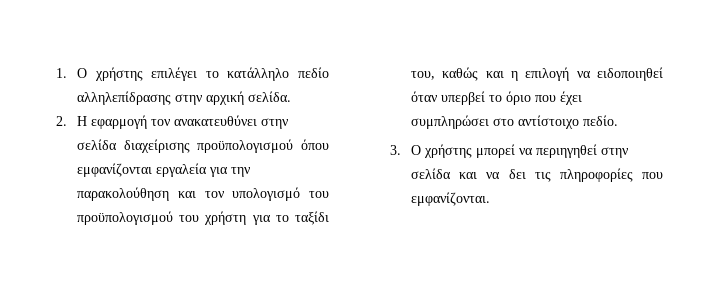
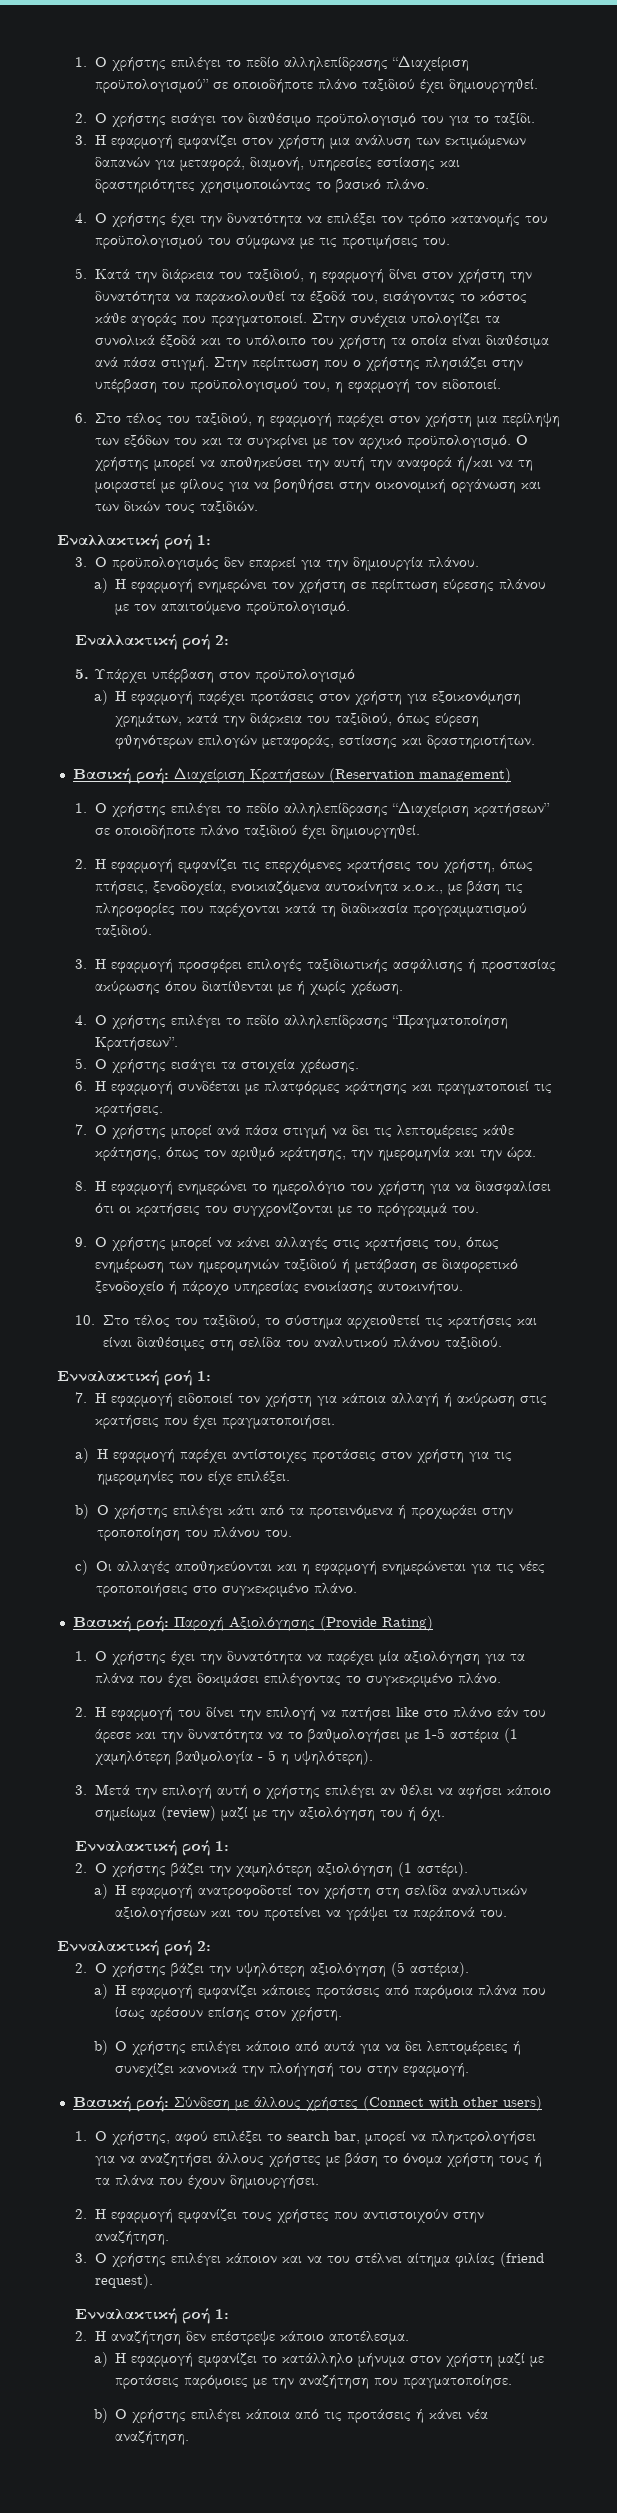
- 1. Ο χρήστης επιλέγει το κατάλληλο πεδίο αλληλεπίδρασης στην αρχική σελίδα.
- 2. Η εφαρμογή τον ανακατευθύνει στην σελίδα διαχείρισης προϋπολογισμού όπου εμφανίζονται εργαλεία για την παρακολούθηση και τον υπολογισμό του προϋπολογισμού του χρήστη για το ταξίδι του, καθώς και η επιλογή να ειδοποιηθεί όταν υπερβεί το όριο που έχει συμπληρώσει στο αντίστοιχο πεδίο.
- 3. Ο χρήστης μπορεί να περιηγηθεί στην σελίδα και να δει τις πληροφορίες που εμφανίζονται.
+ 1. Ο χρήστης επιλέγει το πεδίο αλληλεπίδρασης “Διαχείριση προϋπολογισμού” σε οποιοδήποτε πλάνο ταξιδιού έχει δημιουργηθεί.
+ 2. O χρήστης εισάγει τον διαθέσιμο προϋπολογισμό του για το ταξίδι.
+ 3. Η εφαρμογή εμφανίζει στον χρήστη μια ανάλυση των εκτιμώμενων δαπανών για μεταφορά, διαμονή, υπηρεσίες εστίασης και δραστηριότητες χρησιμοποιώντας το βασικό πλάνο.
+ 4. Ο χρήστης έχει την δυνατότητα να επιλέξει τον τρόπο κατανομής του προϋπολογισμού του σύμφωνα με τις προτιμήσεις του.
+ 5. Κατά την διάρκεια του ταξιδιού, η εφαρμογή δίνει στον χρήστη την δυνατότητα να παρακολουθεί τα έξοδά του, εισάγοντας το κόστος κάθε αγοράς που πραγματοποιεί. Στην συνέχεια υπολογίζει τα συνολικά έξοδά και το υπόλοιπο του χρήστη τα οποία είναι διαθέσιμα ανά πάσα στιγμή. Στην περίπτωση που ο χρήστης πλησιάζει στην υπέρβαση του προϋπολογισμού του, η εφαρμογή τον ειδοποιεί.
+ 6. Στο τέλος του ταξιδιού, η εφαρμογή παρέχει στον χρήστη μια περίληψη των εξόδων του και τα συγκρίνει με τον αρχικό προϋπολογισμό. Ο χρήστης μπορεί να αποθηκεύσει την αυτή την αναφορά ή/και να τη μοιραστεί με φίλους για να βοηθήσει στην οικονομική οργάνωση και των δικών τους ταξιδιών.
+ Εναλλακτική ροή 1:
+ 3. Ο προϋπολογισμός δεν επαρκεί για την δημιουργία πλάνου.
+ a) Η εφαρμογή ενημερώνει τον χρήστη σε περίπτωση εύρεσης πλάνου με τον απαιτούμενο προϋπολογισμό.
+ Εναλλακτική ροή 2:
+ 5. Υπάρχει υπέρβαση στον προϋπολογισμό
+ a) Η εφαρμογή παρέχει προτάσεις στον χρήστη για εξοικονόμηση χρημάτων, κατά την διάρκεια του ταξιδιού, όπως εύρεση φθηνότερων επιλογών μεταφοράς, εστίασης και δραστηριοτήτων.
+ Βασική ροή: Διαχείριση Κρατήσεων (Reservation management)
+ 1. Ο χρήστης επιλέγει το πεδίο αλληλεπίδρασης “Διαχείριση κρατήσεων” σε οποιοδήποτε πλάνο ταξιδιού έχει δημιουργηθεί.
+ 2. Η εφαρμογή εμφανίζει τις επερχόμενες κρατήσεις του χρήστη, όπως πτήσεις, ξενοδοχεία, ενοικιαζόμενα αυτοκίνητα κ.ο.κ., με βάση τις πληροφορίες που παρέχονται κατά τη διαδικασία προγραμματισμού ταξιδιού.
+ 3. Η εφαρμογή προσφέρει επιλογές ταξιδιωτικής ασφάλισης ή προστασίας ακύρωσης όπου διατίθενται με ή χωρίς χρέωση.
+ 4. Ο χρήστης επιλέγει το πεδίο αλληλεπίδρασης “Πραγματοποίηση Κρατήσεων”.
+ 5. Ο χρήστης εισάγει τα στοιχεία χρέωσης.
+ 6. Η εφαρμογή συνδέεται με πλατφόρμες κράτησης και πραγματοποιεί τις κρατήσεις.
+ 7. Ο χρήστης μπορεί ανά πάσα στιγμή να δει τις λεπτομέρειες κάθε κράτησης, όπως τον αριθμό κράτησης, την ημερομηνία και την ώρα.
+ 8. Η εφαρμογή ενημερώνει το ημερολόγιο του χρήστη για να διασφαλίσει ότι οι κρατήσεις του συγχρονίζονται με το πρόγραμμά του.
+ 9. Ο χρήστης μπορεί να κάνει αλλαγές στις κρατήσεις του, όπως ενημέρωση των ημερομηνιών ταξιδιού ή μετάβαση σε διαφορετικό ξενοδοχείο ή πάροχο υπηρεσίας ενοικίασης αυτοκινήτου.
+ 10. Στο τέλος του ταξιδιού, το σύστημα αρχειοθετεί τις κρατήσεις και είναι διαθέσιμες στη σελίδα του αναλυτικού πλάνου ταξιδιού.
+ Ενναλακτική ροή 1:
+ 7. Η εφαρμογή ειδοποιεί τον χρήστη για κάποια αλλαγή ή ακύρωση στις κρατήσεις που έχει πραγματοποιήσει.
+ a) Η εφαρμογή παρέχει αντίστοιχες προτάσεις στον χρήστη για τις ημερομηνίες που είχε επιλέξει.
+ b) Ο χρήστης επιλέγει κάτι από τα προτεινόμενα ή προχωράει στην τροποποίηση του πλάνου του.
+ c) Οι αλλαγές αποθηκεύονται και η εφαρμογή ενημερώνεται για τις νέες τροποποιήσεις στο συγκεκριμένο πλάνο.
+ Βασική ροή: Παροχή Αξιολόγησης (Provide Rating)
+ 1. Ο χρήστης έχει την δυνατότητα να παρέχει μία αξιολόγηση για τα πλάνα που έχει δοκιμάσει επιλέγοντας το συγκεκριμένο πλάνο.
+ 2. Η εφαρμογή του δίνει την επιλογή να πατήσει like στο πλάνο εάν του άρεσε και την δυνατότητα να το βαθμολογήσει με 1-5 αστέρια (1 χαμηλότερη βαθμολογία - 5 η υψηλότερη).
+ 3. Μετά την επιλογή αυτή ο χρήστης επιλέγει αν θέλει να αφήσει κάποιο σημείωμα (review) μαζί με την αξιολόγηση του ή όχι.
+ Ενναλακτική ροή 1:
+ 2. Ο χρήστης βάζει την χαμηλότερη αξιολόγηση (1 αστέρι).
+ a) Η εφαρμογή ανατροφοδοτεί τον χρήστη στη σελίδα αναλυτικών αξιολογήσεων και του προτείνει να γράψει τα παράπονά του.
+ Ενναλακτική ροή 2:
+ 2. Ο χρήστης βάζει την υψηλότερη αξιολόγηση (5 αστέρια).
+ a) Η εφαρμογή εμφανίζει κάποιες προτάσεις από παρόμοια πλάνα που ίσως αρέσουν επίσης στον χρήστη.
+ b) Ο χρήστης επιλέγει κάποιο από αυτά για να δει λεπτομέρειες ή συνεχίζει κανονικά την πλοήγησή του στην εφαρμογή.
+ Βασική ροή: Σύνδεση με άλλους χρήστες (Connect with other users)
+ 1. Ο χρήστης, αφού επιλέξει το search bar, μπορεί να πληκτρολογήσει για να αναζητήσει άλλους χρήστες με βάση το όνομα χρήστη τους ή τα πλάνα που έχουν δημιουργήσει.
+ 2. Η εφαρμογή εμφανίζει τους χρήστες που αντιστοιχούν στην αναζήτηση.
+ 3. Ο χρήστης επιλέγει κάποιον και να του στέλνει αίτημα φιλίας (friend request).
+ Ενναλακτική ροή 1:
+ 2. Η αναζήτηση δεν επέστρεψε κάποιο αποτέλεσμα.
+ a) Η εφαρμογή εμφανίζει το κατάλληλο μήνυμα στον χρήστη μαζί με προτάσεις παρόμοιες με την αναζήτηση που πραγματοποίησε.
+ b) Ο χρήστης επιλέγει κάποια από τις προτάσεις ή κάνει νέα αναζήτηση.

